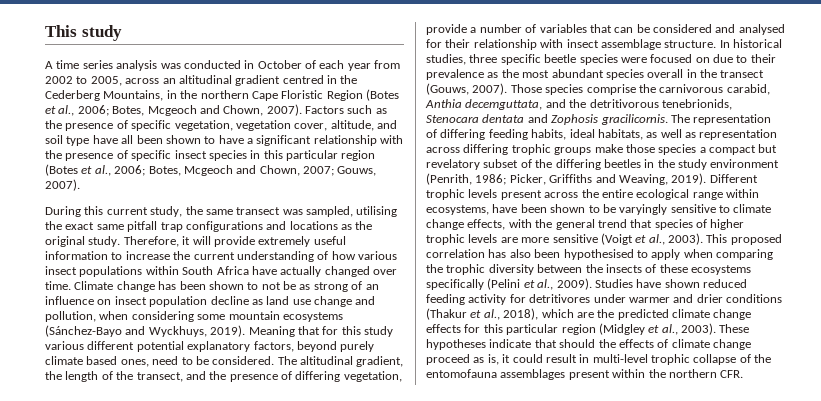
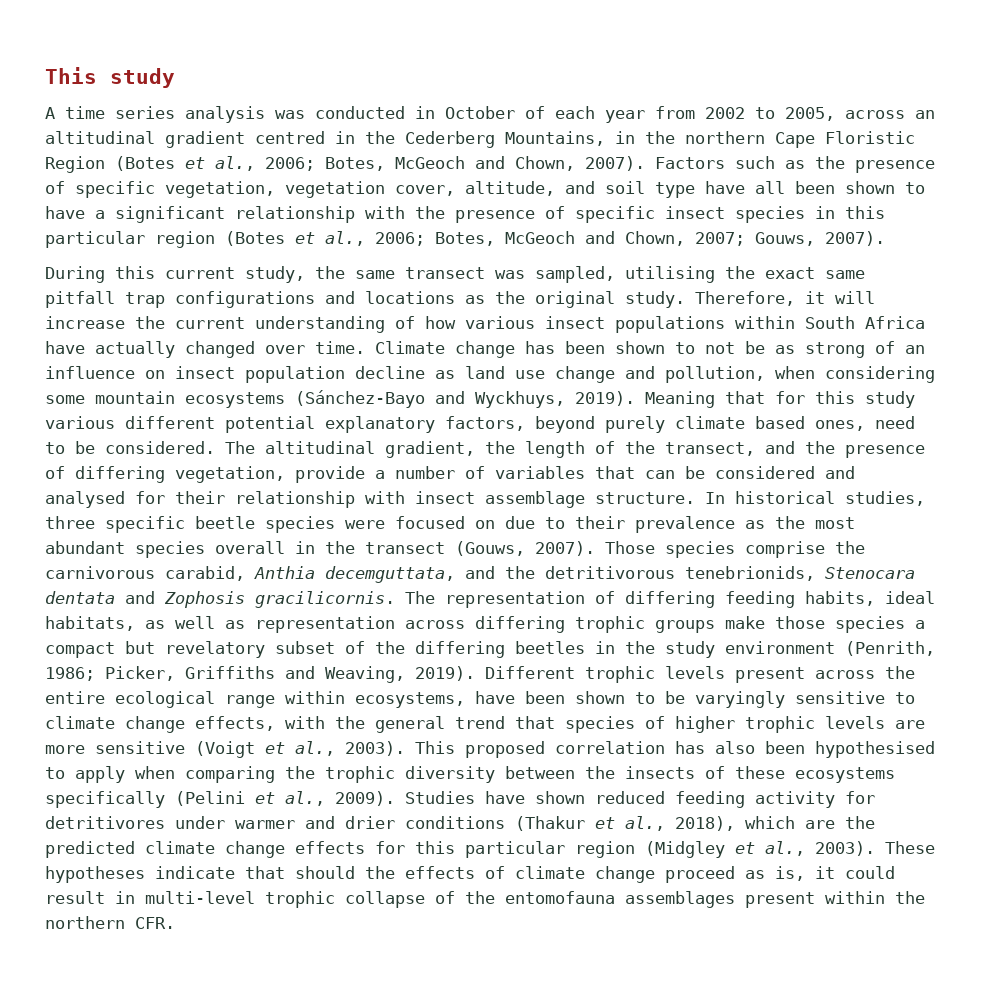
- A time series analysis was conducted in October of each year from 2002 to 2005, across an altitudinal gradient centred in the Cederberg Mountains, in the northern Cape Floristic Region (Botes et al., 2006; Botes, Mcgeoch and Chown, 2007).
+ A time series analysis was conducted in October of each year from 2002 to 2005, across an altitudinal gradient centred in the Cederberg Mountains, in the northern Cape Floristic Region (Botes et al., 2006; Botes, McGeoch and Chown, 2007).
- Factors such as the presence of specific vegetation, vegetation cover, altitude, and soil type have all been shown to have a significant relationship with the presence of specific insect species in this particular region (Botes et al., 2006; Botes, Mcgeoch and Chown, 2007; Gouws, 2007).
+ Factors such as the presence of specific vegetation, vegetation cover, altitude, and soil type have all been shown to have a significant relationship with the presence of specific insect species in this particular region (Botes et al., 2006; Botes, McGeoch and Chown, 2007; Gouws, 2007).
- Therefore, it will provide extremely useful information to increase the current understanding of how various insect populations within South Africa have actually changed over time.
+ Therefore, it will increase the current understanding of how various insect populations within South Africa have actually changed over time.

